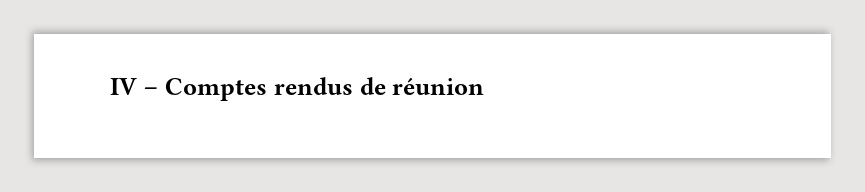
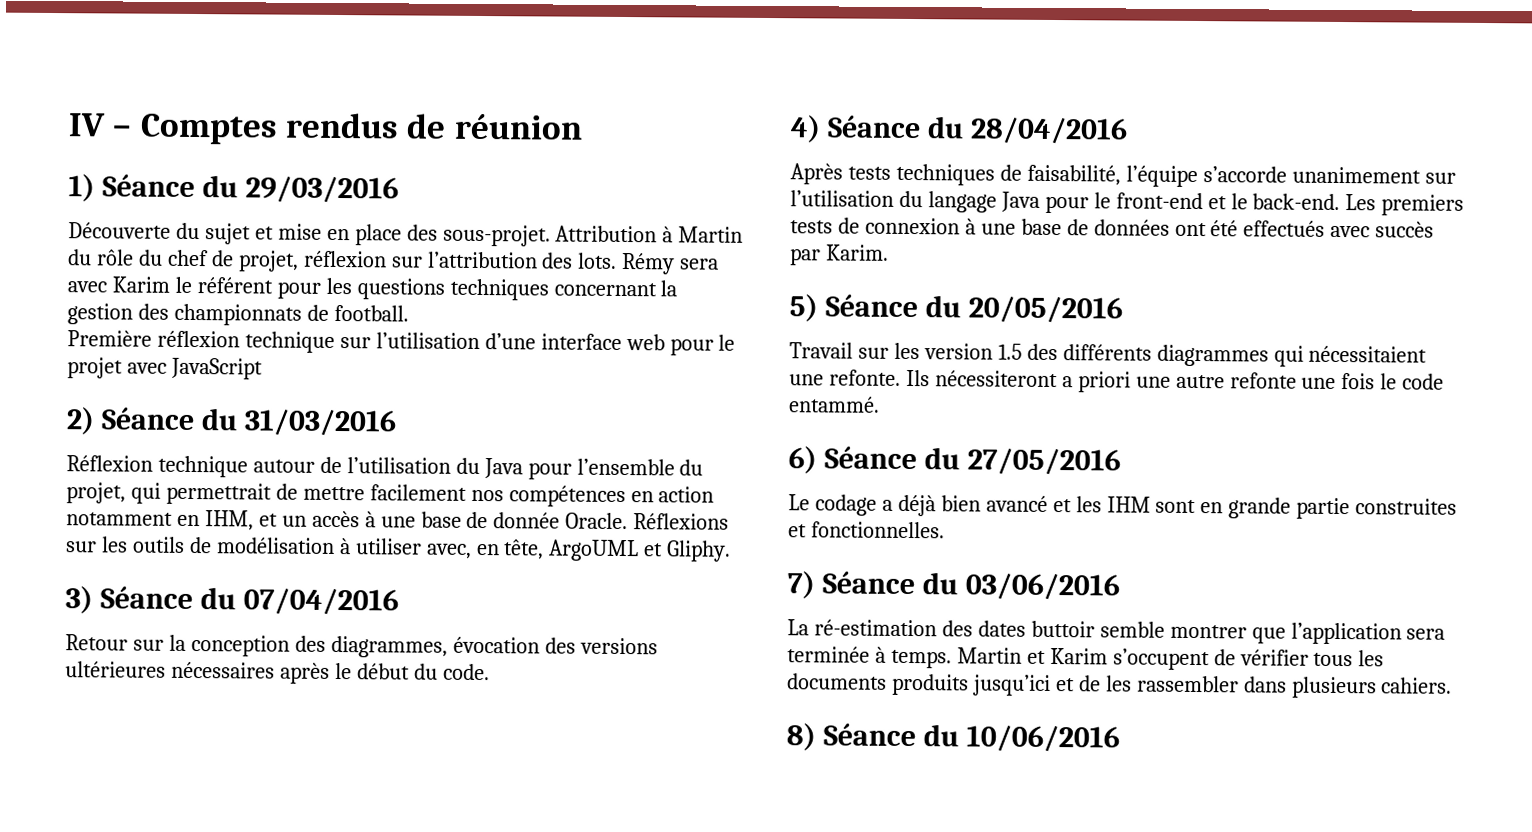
+ 1) Séance du 29/03/2016
+ Découverte du sujet et mise en place des sous-projet. Attribution à Martin du rôle du chef de projet, réflexion sur l’attribution des lots. Rémy sera avec Karim le référent pour les questions techniques concernant la gestion des championnats de football.
+ Première réflexion technique sur l’utilisation d’une interface web pour le projet avec JavaScript
+ 2) Séance du 31/03/2016
+ Réflexion technique autour de l’utilisation du Java pour l’ensemble du projet, qui permettrait de mettre facilement nos compétences en action notamment en IHM, et un accès à une base de donnée Oracle. Réflexions sur les outils de modélisation à utiliser avec, en tête, ArgoUML et Gliphy.
+ 3) Séance du 07/04/2016
+ Retour sur la conception des diagrammes, évocation des versions ultérieures nécessaires après le début du code.
+ 4) Séance du 28/04/2016
+ Après tests techniques de faisabilité, l’équipe s’accorde unanimement sur l’utilisation du langage Java pour le front-end et le back-end. Les premiers tests de connexion à une base de données ont été effectués avec succès par Karim.
+ 5) Séance du 20/05/2016
+ Travail sur les version 1.5 des différents diagrammes qui nécessitaient une refonte. Ils nécessiteront a priori une autre refonte une fois le code entammé.
+ 6) Séance du 27/05/2016
+ Le codage a déjà bien avancé et les IHM sont en grande partie construites et fonctionnelles.
+ 7) Séance du 03/06/2016
+ La ré-estimation des dates buttoir semble montrer que l’application sera terminée à temps. Martin et Karim s’occupent de vérifier tous les documents produits jusqu’ici et de les rassembler dans plusieurs cahiers.
+ 8) Séance du 10/06/2016

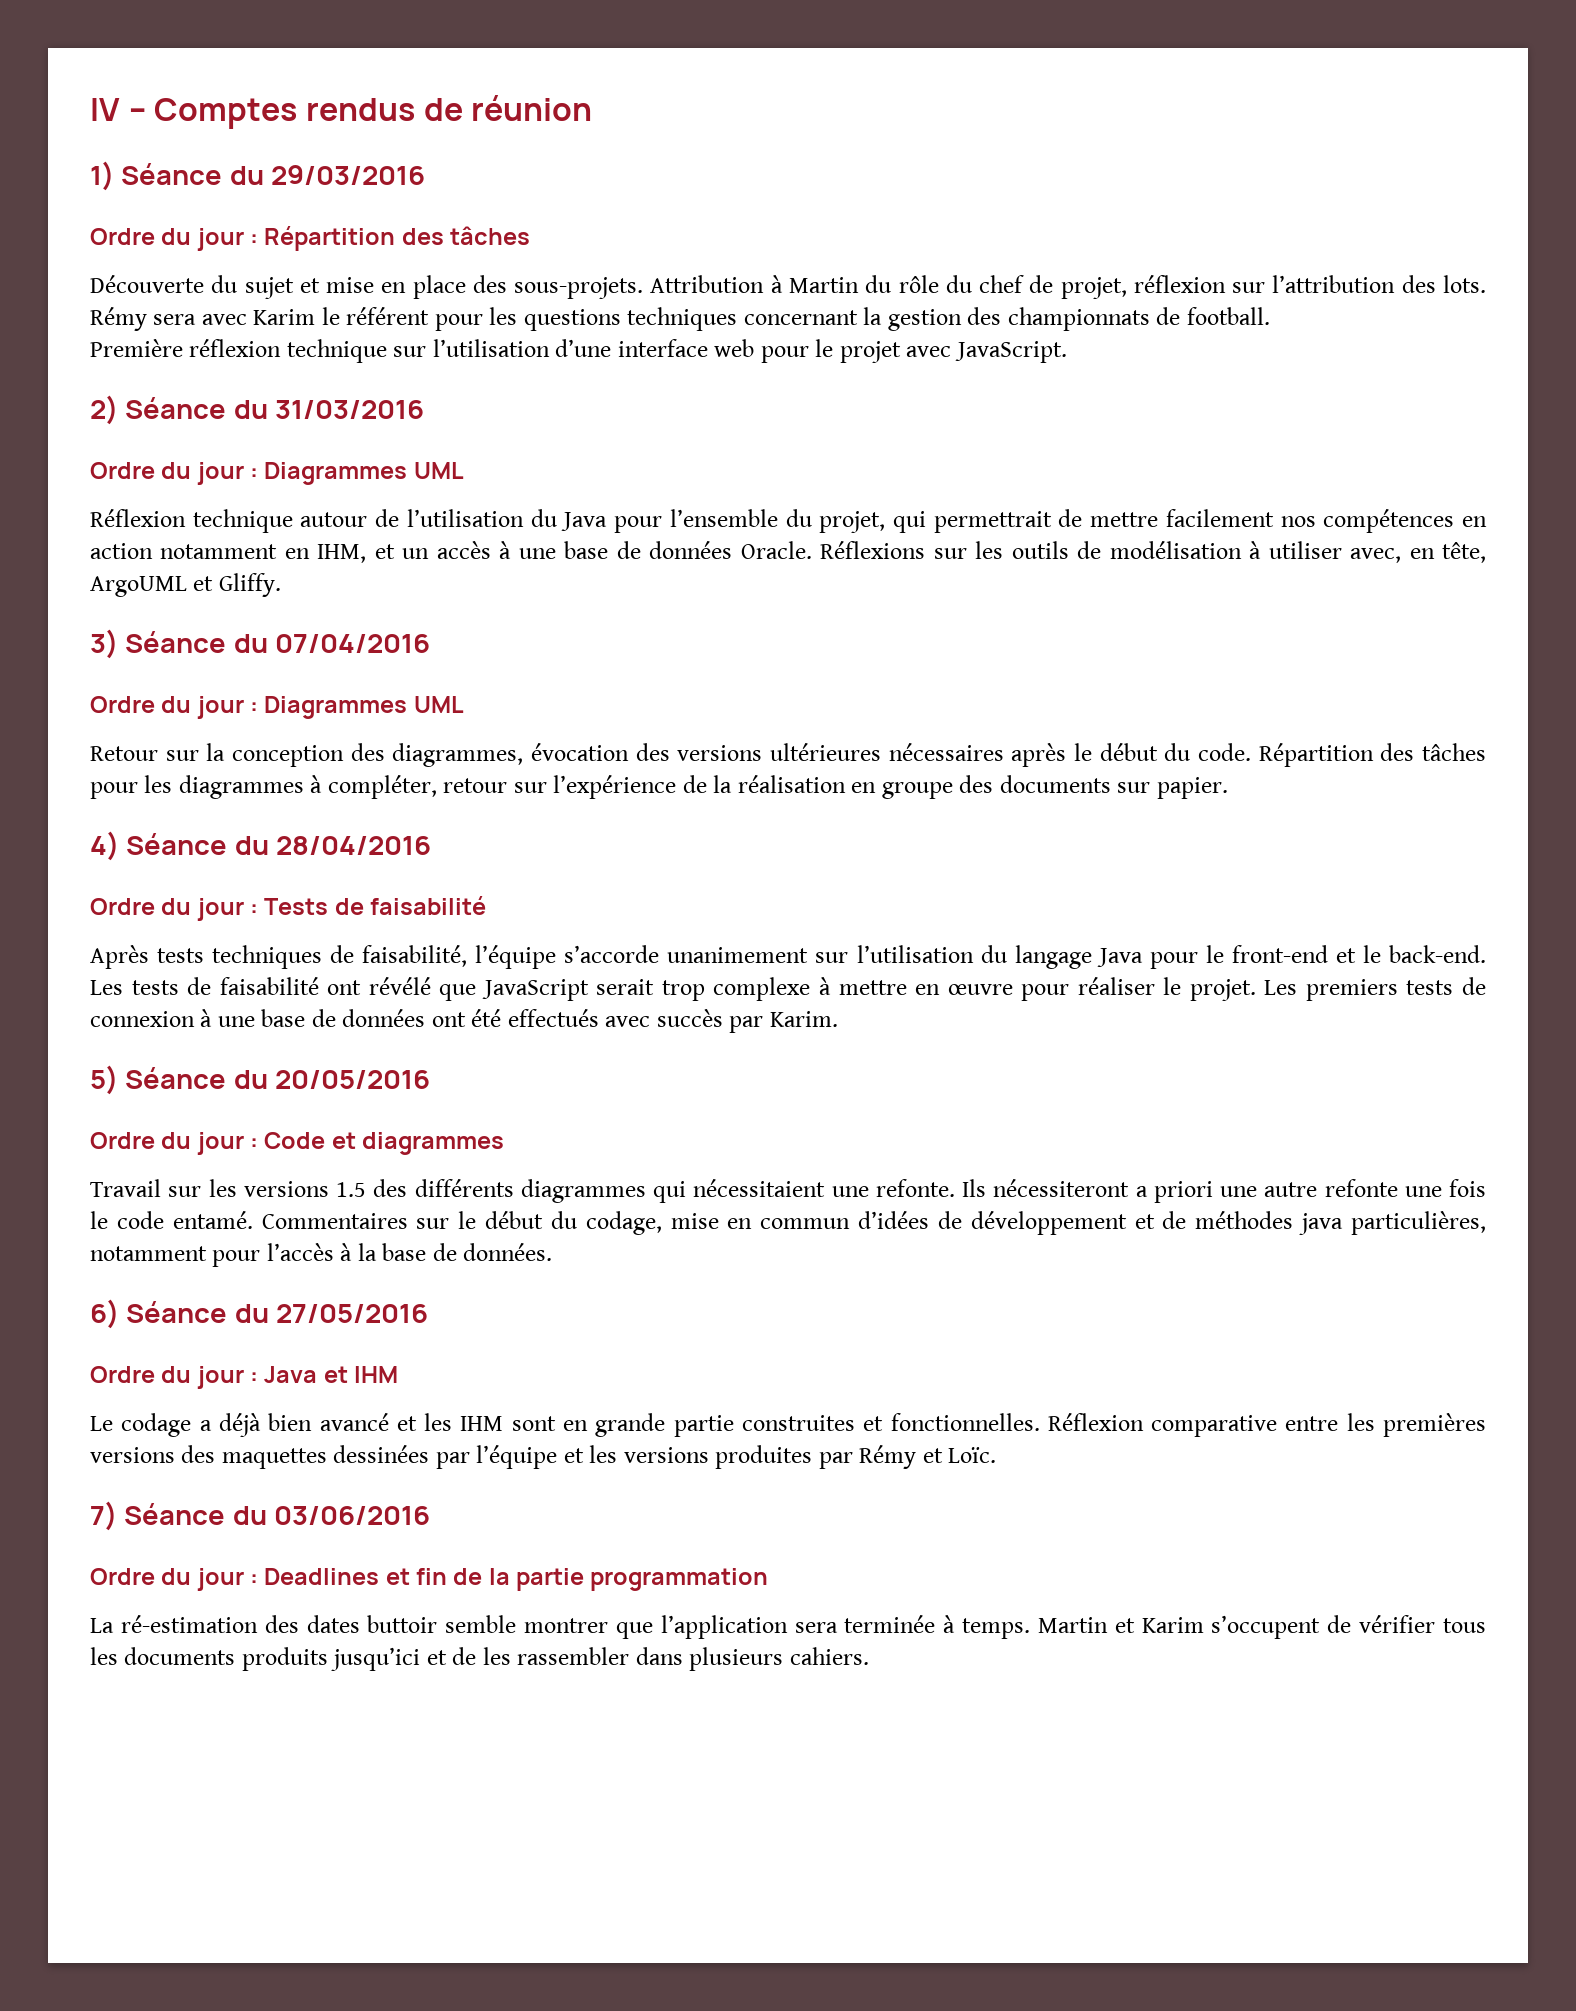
+ Ordre du jour : Répartition des tâches
- Découverte du sujet et mise en place des sous-projet.
+ Découverte du sujet et mise en place des sous-projets.
- Première réflexion technique sur l’utilisation d’une interface web pour le projet avec JavaScript
+ Première réflexion technique sur l’utilisation d’une interface web pour le projet avec JavaScript.
  2) Séance du 31/03/2016
+ Ordre du jour : Diagrammes UML
- Réflexion technique autour de l’utilisation du Java pour l’ensemble du projet, qui permettrait de mettre facilement nos compétences en action notamment en IHM, et un accès à une base de donnée Oracle.
+ Réflexion technique autour de l’utilisation du Java pour l’ensemble du projet, qui permettrait de mettre facilement nos compétences en action notamment en IHM, et un accès à une base de données Oracle.
- Réflexions sur les outils de modélisation à utiliser avec, en tête, ArgoUML et Gliphy.
+ Réflexions sur les outils de modélisation à utiliser avec, en tête, ArgoUML et Gliffy.
  3) Séance du 07/04/2016
+ Ordre du jour : Diagrammes UML
- Retour sur la conception des diagrammes, évocation des versions ultérieures nécessaires après le début du code.
+ Retour sur la conception des diagrammes, évocation des versions ultérieures nécessaires après le début du code. Répartition des tâches pour les diagrammes à compléter, retour sur l’expérience de la réalisation en groupe des documents sur papier.
  4) Séance du 28/04/2016
+ Ordre du jour : Tests de faisabilité
- Les premiers tests de connexion à une base de données ont été effectués avec succès par Karim.
+ Les tests de faisabilité ont révélé que JavaScript serait trop complexe à mettre en œuvre pour réaliser le projet. Les premiers tests de connexion à une base de données ont été effectués avec succès par Karim.
+ Ordre du jour : Code et diagrammes
- Travail sur les version 1.5 des différents diagrammes qui nécessitaient une refonte.
+ Travail sur les versions 1.5 des différents diagrammes qui nécessitaient une refonte.
- Ils nécessiteront a priori une autre refonte une fois le code entammé.
+ Ils nécessiteront a priori une autre refonte une fois le code entamé. Commentaires sur le début du codage, mise en commun d’idées de développement et de méthodes java particulières, notamment pour l’accès à la base de données.
  6) Séance du 27/05/2016
+ Ordre du jour : Java et IHM
- Le codage a déjà bien avancé et les IHM sont en grande partie construites et fonctionnelles.
+ Le codage a déjà bien avancé et les IHM sont en grande partie construites et fonctionnelles. Réflexion comparative entre les premières versions des maquettes dessinées par l’équipe et les versions produites par Rémy et Loïc.
  7) Séance du 03/06/2016
+ Ordre du jour : Deadlines et fin de la partie programmation
- 8) Séance du 10/06/2016

